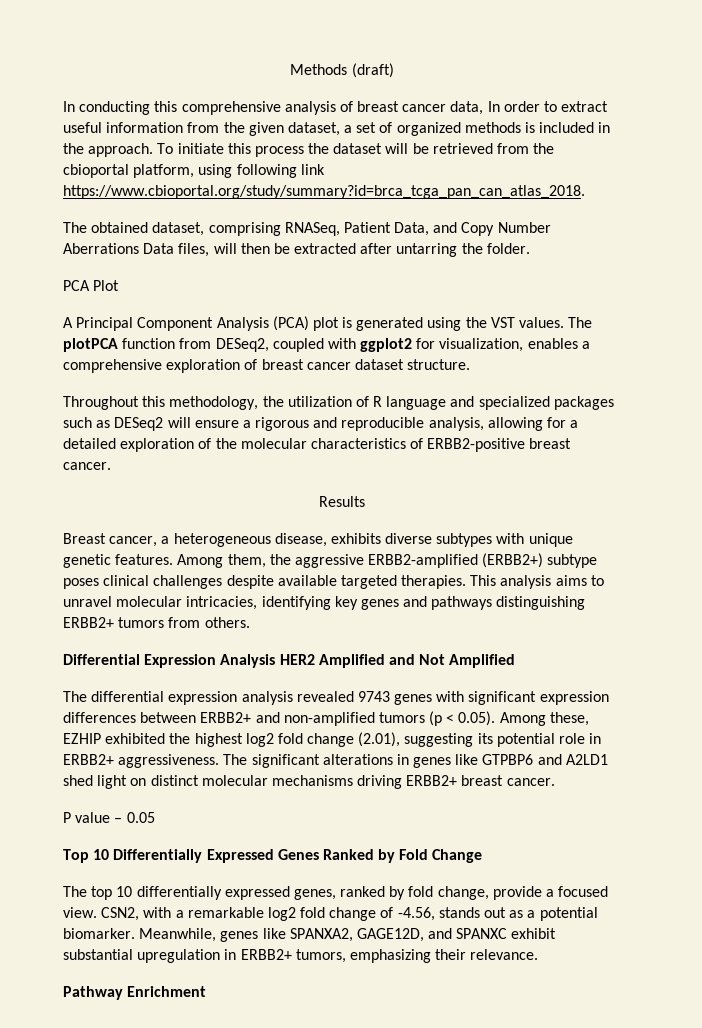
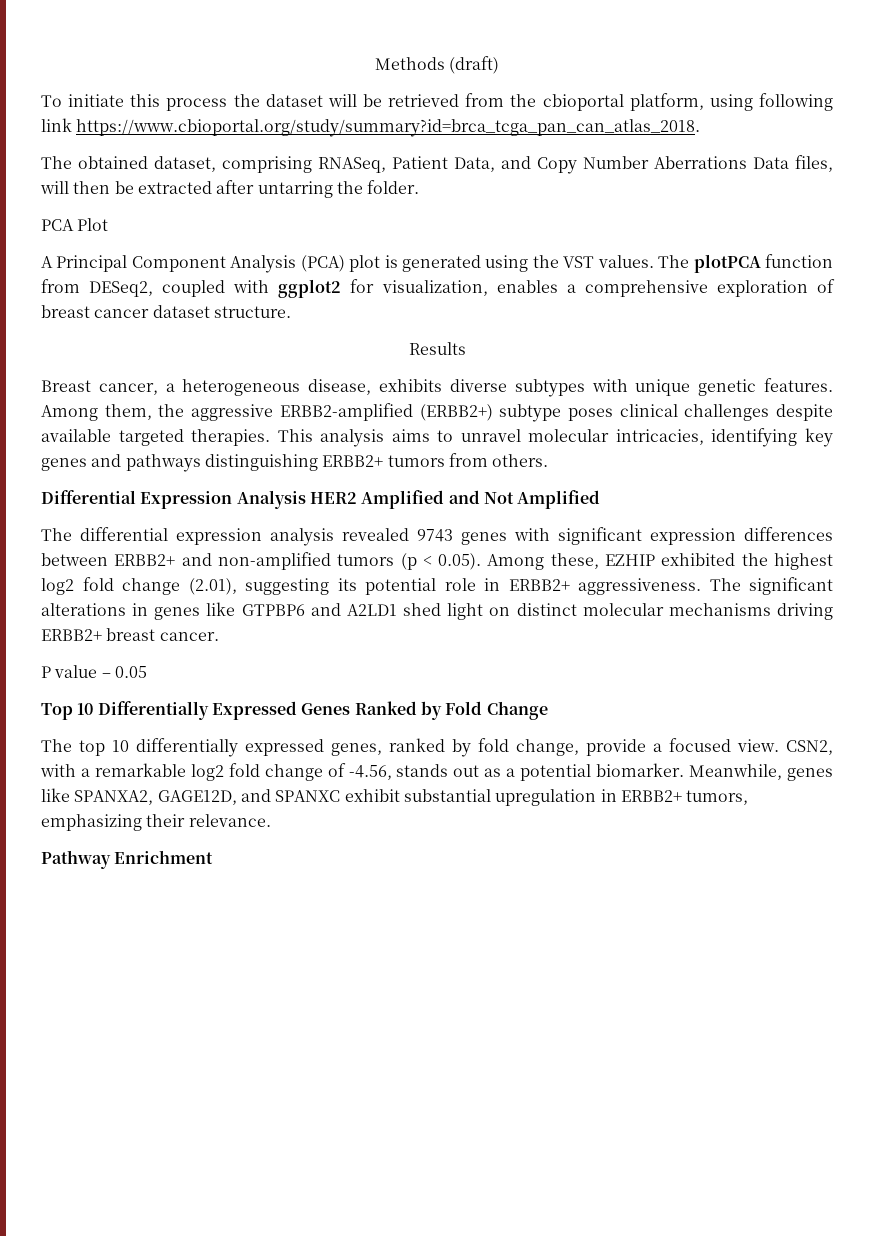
- In conducting this comprehensive analysis of breast cancer data, In order to extract useful information from the given dataset, a set of organized methods is included in the approach.
- Throughout this methodology, the utilization of R language and specialized packages such as DESeq2 will ensure a rigorous and reproducible analysis, allowing for a detailed exploration of the molecular characteristics of ERBB2-positive breast cancer.

